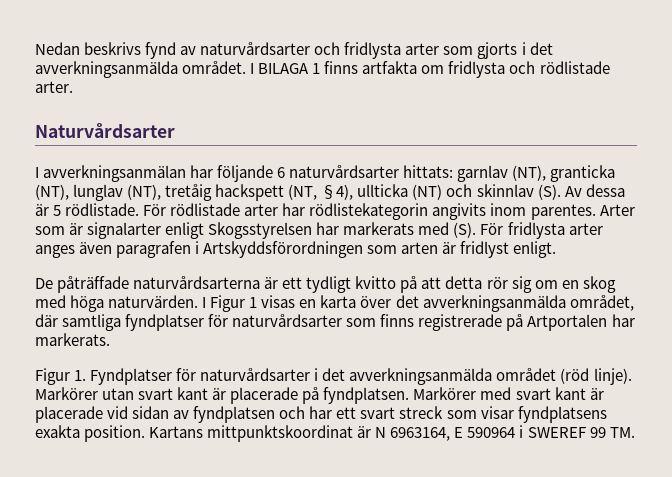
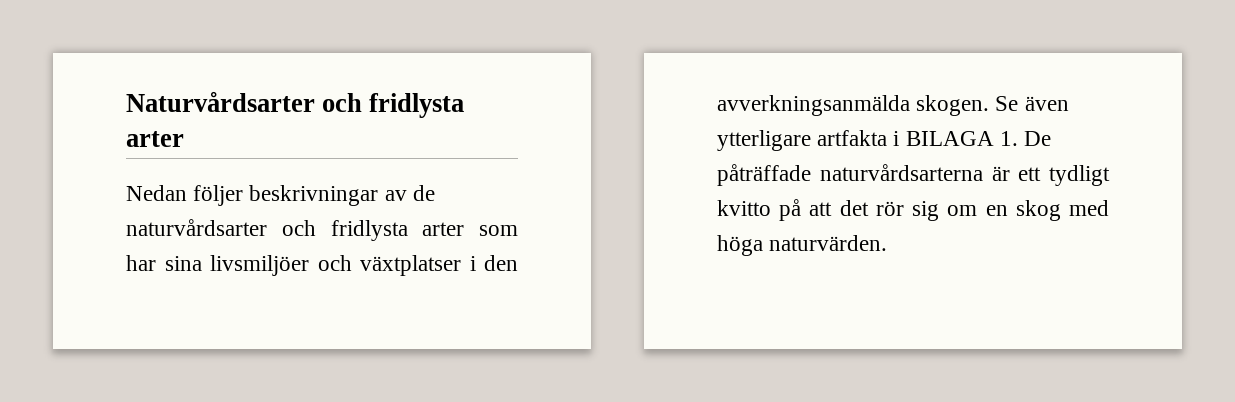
- Nedan beskrivs fynd av naturvårdsarter och fridlysta arter som gjorts i det avverkningsanmälda området. I BILAGA 1 finns artfakta om fridlysta och rödlistade arter.
- Naturvårdsarter
- I avverkningsanmälan har följande 6 naturvårdsarter hittats: garnlav (NT), granticka (NT), lunglav (NT), tretåig hackspett (NT, §4), ullticka (NT) och skinnlav (S). Av dessa är 5 rödlistade. För rödlistade arter har rödlistekategorin angivits inom parentes. Arter som är signalarter enligt Skogsstyrelsen har markerats med (S). För fridlysta arter anges även paragrafen i Artskyddsförordningen som arten är fridlyst enligt.
- De påträffade naturvårdsarterna är ett tydligt kvitto på att detta rör sig om en skog med höga naturvärden. I Figur 1 visas en karta över det avverkningsanmälda området, där samtliga fyndplatser för naturvårdsarter som finns registrerade på Artportalen har markerats.
- Figur 1. Fyndplatser för naturvårdsarter i det avverkningsanmälda området (röd linje). Markörer utan svart kant är placerade på fyndplatsen. Markörer med svart kant är placerade vid sidan av fyndplatsen och har ett svart streck som visar fyndplatsens exakta position. Kartans mittpunktskoordinat är N 6963164, E 590964 i SWEREF 99 TM.
+ Naturvårdsarter och fridlysta arter
+ Nedan följer beskrivningar av de naturvårdsarter och fridlysta arter som har sina livsmiljöer och växtplatser i den avverkningsanmälda skogen. Se även ytterligare artfakta i BILAGA 1. De påträffade naturvårdsarterna är ett tydligt kvitto på att det rör sig om en skog med höga naturvärden.

